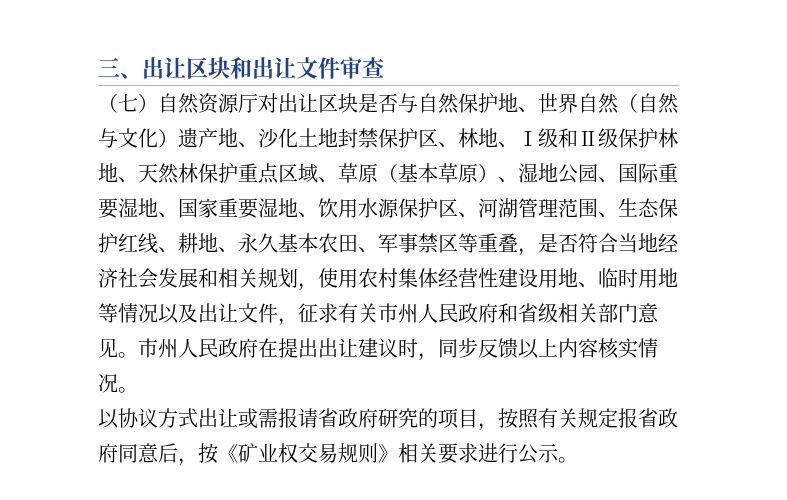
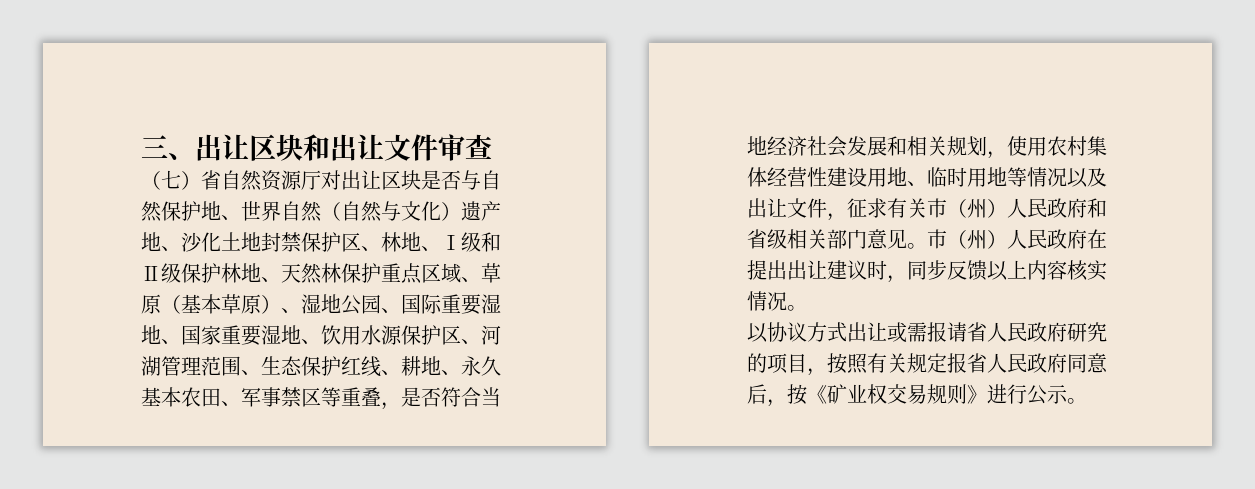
- （七）自然资源厅对出让区块是否与自然保护地、世界自然（自然与文化）遗产地、沙化土地封禁保护区、林地、Ⅰ级和Ⅱ级保护林地、天然林保护重点区域、草原（基本草原）、湿地公园、国际重要湿地、国家重要湿地、饮用水源保护区、河湖管理范围、生态保护红线、耕地、永久基本农田、军事禁区等重叠，是否符合当地经济社会发展和相关规划，使用农村集体经营性建设用地、临时用地等情况以及出让文件，征求有关市州人民政府和省级相关部门意见。
+ （七）省自然资源厅对出让区块是否与自然保护地、世界自然（自然与文化）遗产地、沙化土地封禁保护区、林地、Ⅰ级和Ⅱ级保护林地、天然林保护重点区域、草原（基本草原）、湿地公园、国际重要湿地、国家重要湿地、饮用水源保护区、河湖管理范围、生态保护红线、耕地、永久基本农田、军事禁区等重叠，是否符合当地经济社会发展和相关规划，使用农村集体经营性建设用地、临时用地等情况以及出让文件，征求有关市（州）人民政府和省级相关部门意见。
- 市州人民政府在提出出让建议时，同步反馈以上内容核实情况。
+ 市（州）人民政府在提出出让建议时，同步反馈以上内容核实情况。
- 以协议方式出让或需报请省政府研究的项目，按照有关规定报省政府同意后，按《矿业权交易规则》相关要求进行公示。
+ 以协议方式出让或需报请省人民政府研究的项目，按照有关规定报省人民政府同意后，按《矿业权交易规则》进行公示。

